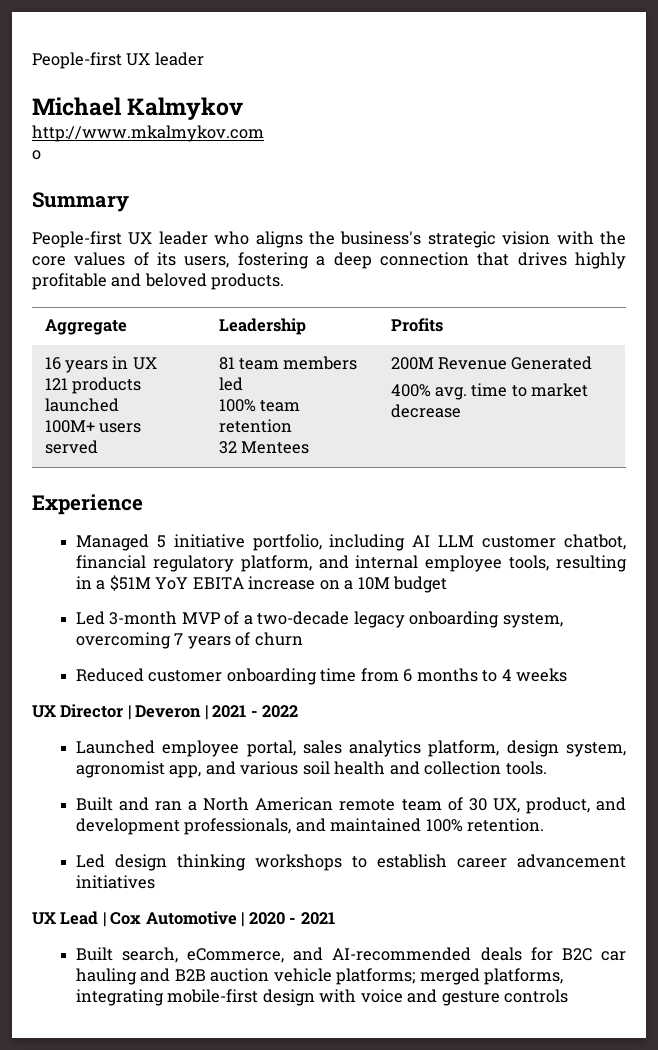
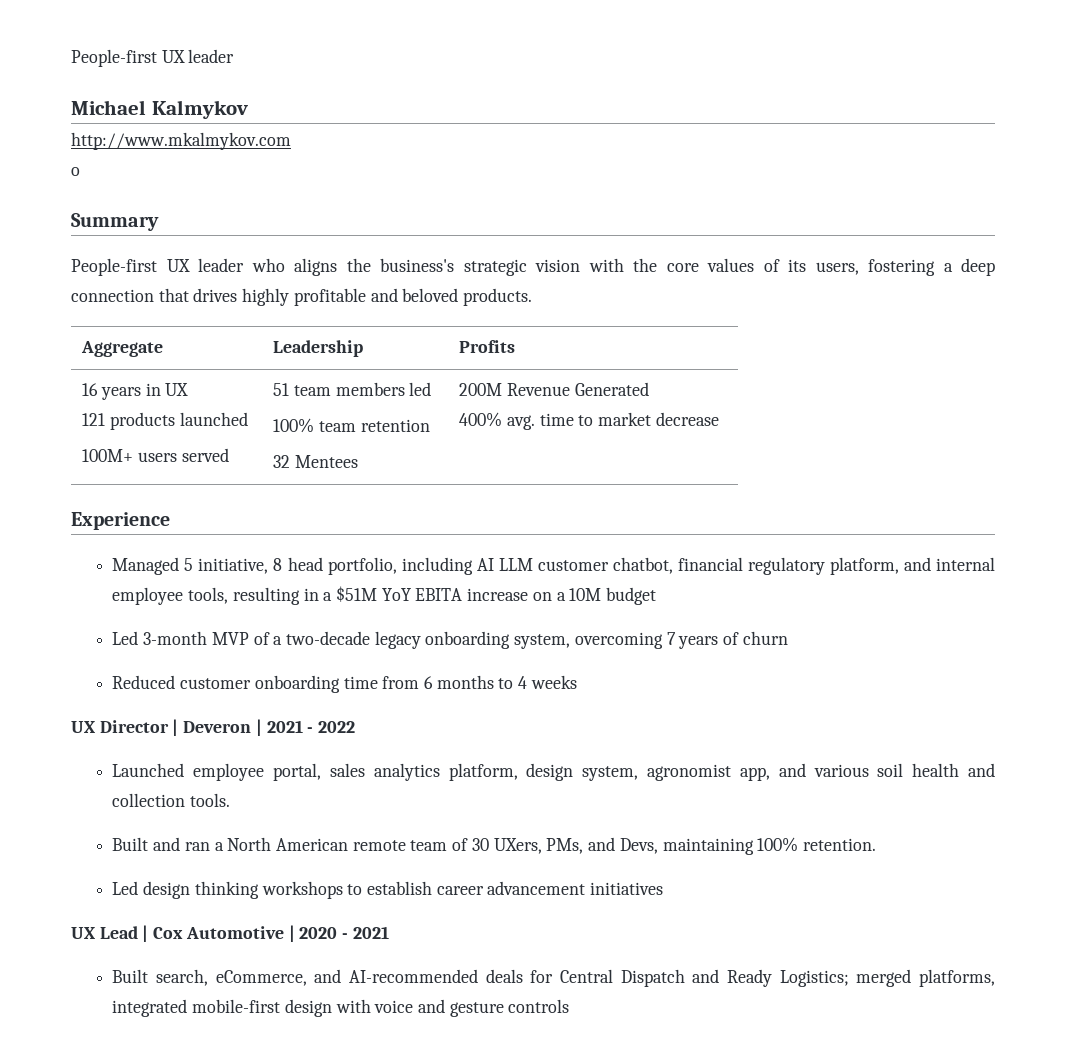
  16 years in UX
  121 products launched
- 100M+ users served | 81 team members led
+ 100M+ users served | 51 team members led
- Managed 5 initiative portfolio, including AI LLM customer chatbot, financial regulatory platform, and internal employee tools, resulting in a $51M YoY EBITA increase on a 10M budget
+ Managed 5 initiative, 8 head portfolio, including AI LLM customer chatbot, financial regulatory platform, and internal employee tools, resulting in a $51M YoY EBITA increase on a 10M budget
- Built and ran a North American remote team of 30 UX, product, and development professionals, and maintained 100% retention.
+ Built and ran a North American remote team of 30 UXers, PMs, and Devs, maintaining 100% retention.
- Built search, eCommerce, and AI-recommended deals for B2C car hauling and B2B auction vehicle platforms; merged platforms, integrating mobile-first design with voice and gesture controls
+ Built search, eCommerce, and AI-recommended deals for Central Dispatch and Ready Logistics; merged platforms, integrated mobile-first design with voice and gesture controls

